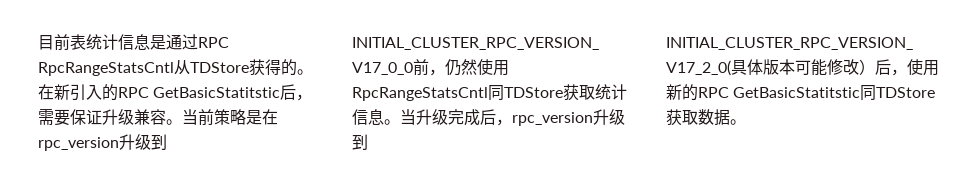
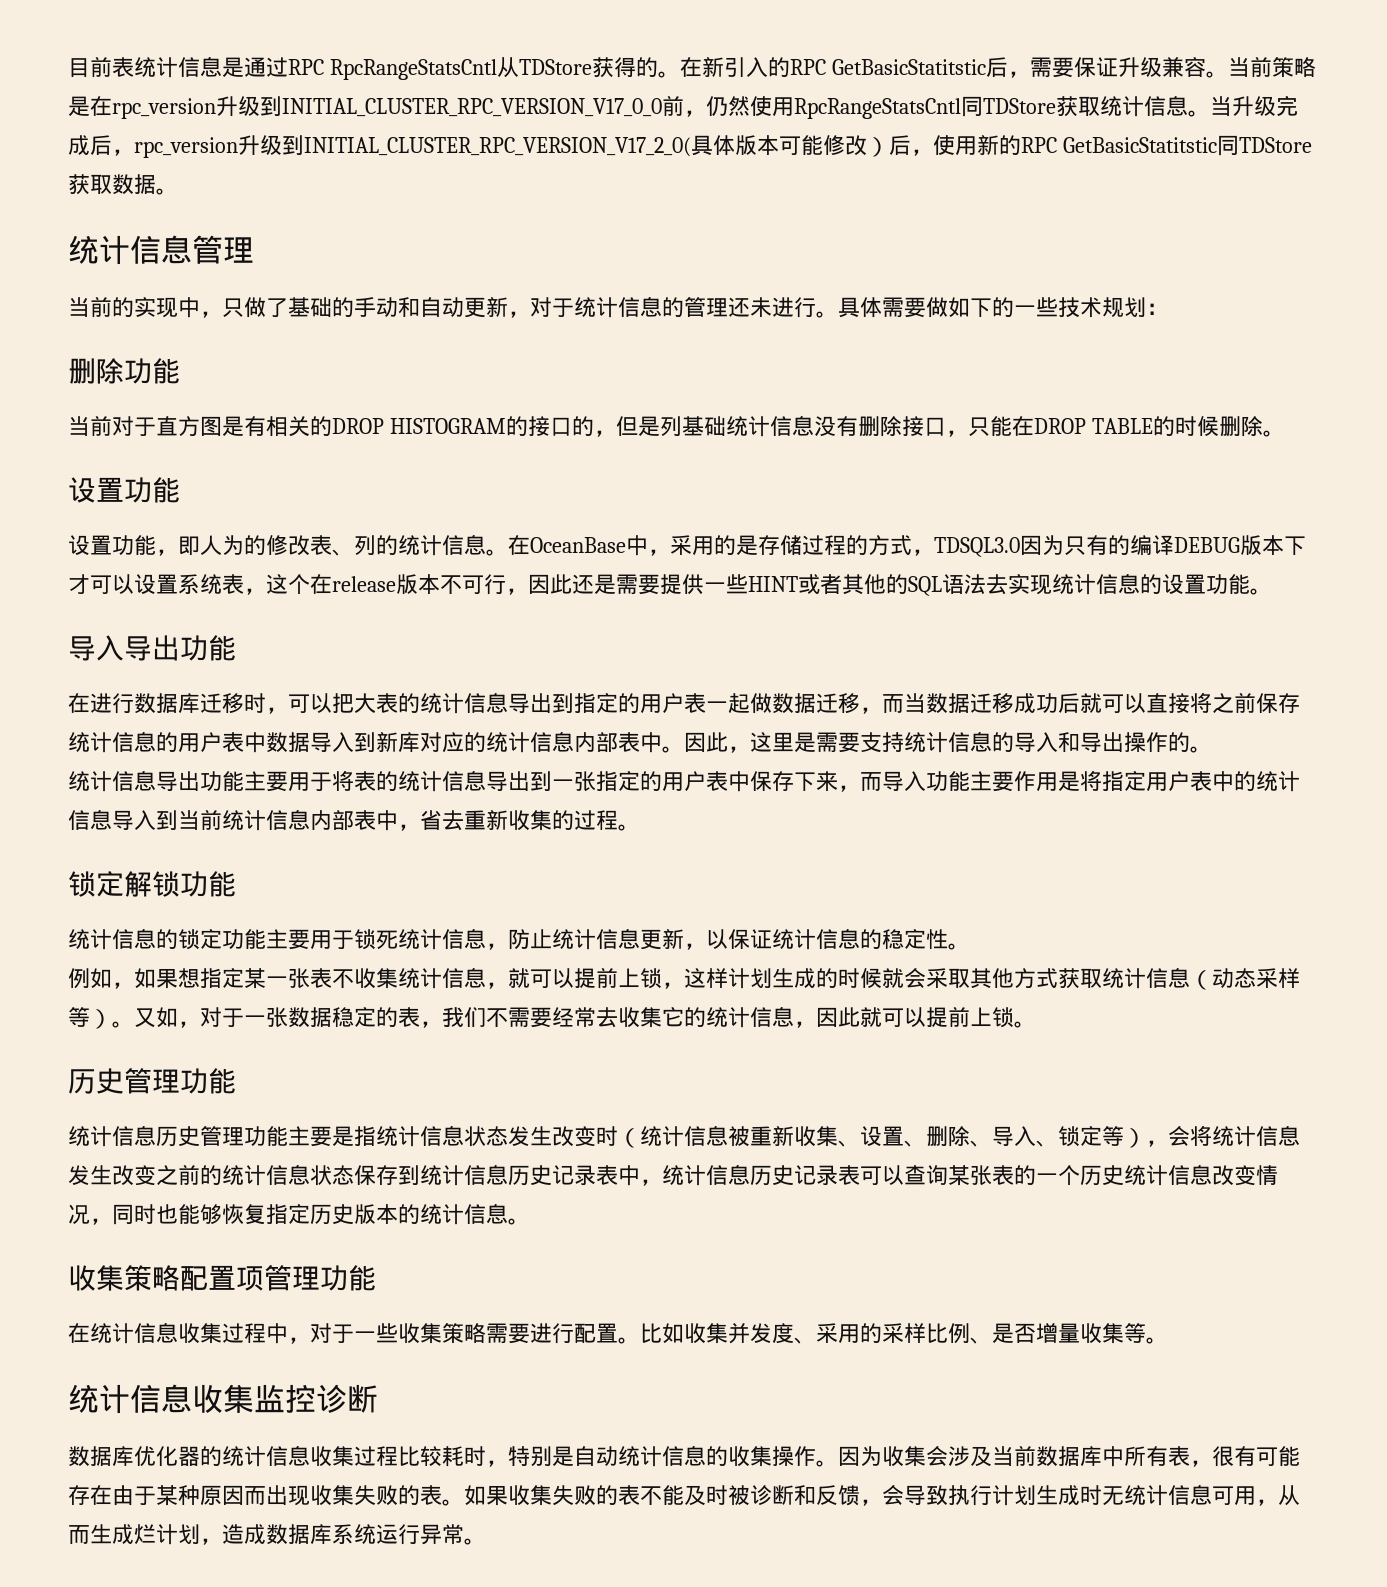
+ 统计信息管理
+ 当前的实现中，只做了基础的手动和自动更新，对于统计信息的管理还未进行。具体需要做如下的一些技术规划：
+ 删除功能
+ 当前对于直方图是有相关的DROP HISTOGRAM的接口的，但是列基础统计信息没有删除接口，只能在DROP TABLE的时候删除。
+ 设置功能
+ 设置功能，即人为的修改表、列的统计信息。在OceanBase中，采用的是存储过程的方式，TDSQL3.0因为只有的编译DEBUG版本下才可以设置系统表，这个在release版本不可行，因此还是需要提供一些HINT或者其他的SQL语法去实现统计信息的设置功能。
+ 导入导出功能
+ 在进行数据库迁移时，可以把大表的统计信息导出到指定的用户表一起做数据迁移，而当数据迁移成功后就可以直接将之前保存统计信息的用户表中数据导入到新库对应的统计信息内部表中。因此，这里是需要支持统计信息的导入和导出操作的。
+ 统计信息导出功能主要用于将表的统计信息导出到一张指定的用户表中保存下来，而导入功能主要作用是将指定用户表中的统计信息导入到当前统计信息内部表中，省去重新收集的过程。
+ 锁定解锁功能
+ 统计信息的锁定功能主要用于锁死统计信息，防止统计信息更新，以保证统计信息的稳定性。
+ 例如，如果想指定某一张表不收集统计信息，就可以提前上锁，这样计划生成的时候就会采取其他方式获取统计信息（动态采样等）。又如，对于一张数据稳定的表，我们不需要经常去收集它的统计信息，因此就可以提前上锁。
+ 历史管理功能
+ 统计信息历史管理功能主要是指统计信息状态发生改变时（统计信息被重新收集、设置、删除、导入、锁定等），会将统计信息发生改变之前的统计信息状态保存到统计信息历史记录表中，统计信息历史记录表可以查询某张表的一个历史统计信息改变情况，同时也能够恢复指定历史版本的统计信息。
+ 收集策略配置项管理功能
+ 在统计信息收集过程中，对于一些收集策略需要进行配置。比如收集并发度、采用的采样比例、是否增量收集等。
+ 统计信息收集监控诊断
+ 数据库优化器的统计信息收集过程比较耗时，特别是自动统计信息的收集操作。因为收集会涉及当前数据库中所有表，很有可能存在由于某种原因而出现收集失败的表。如果收集失败的表不能及时被诊断和反馈，会导致执行计划生成时无统计信息可用，从而生成烂计划，造成数据库系统运行异常。

